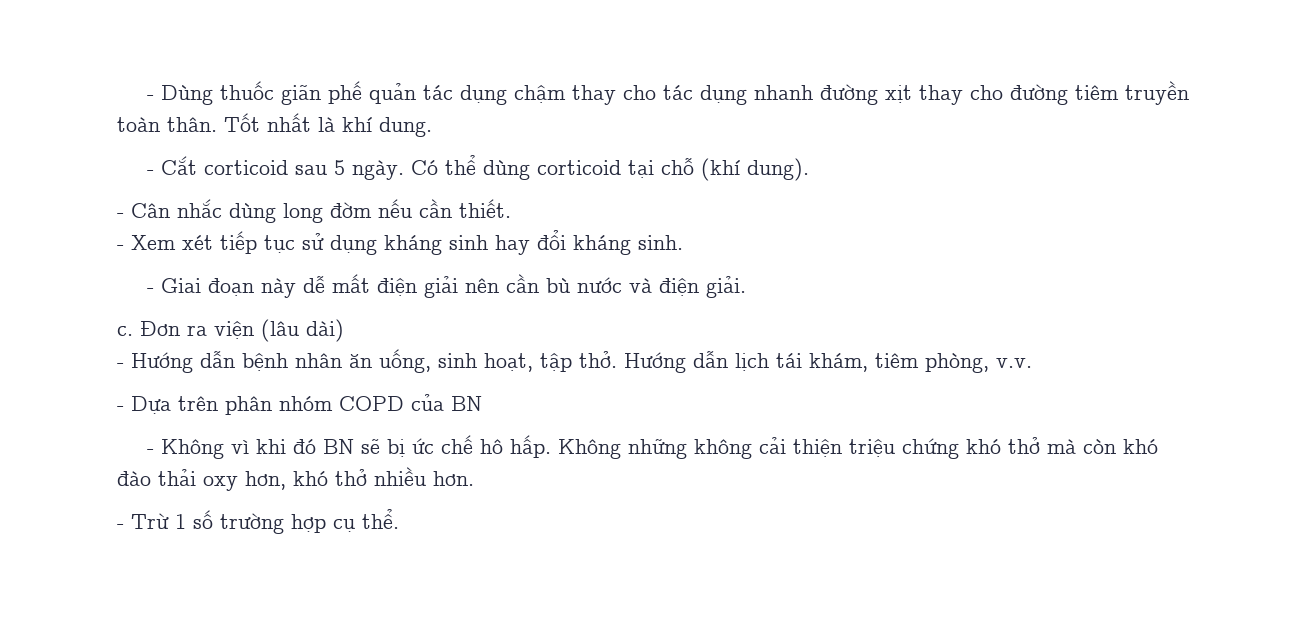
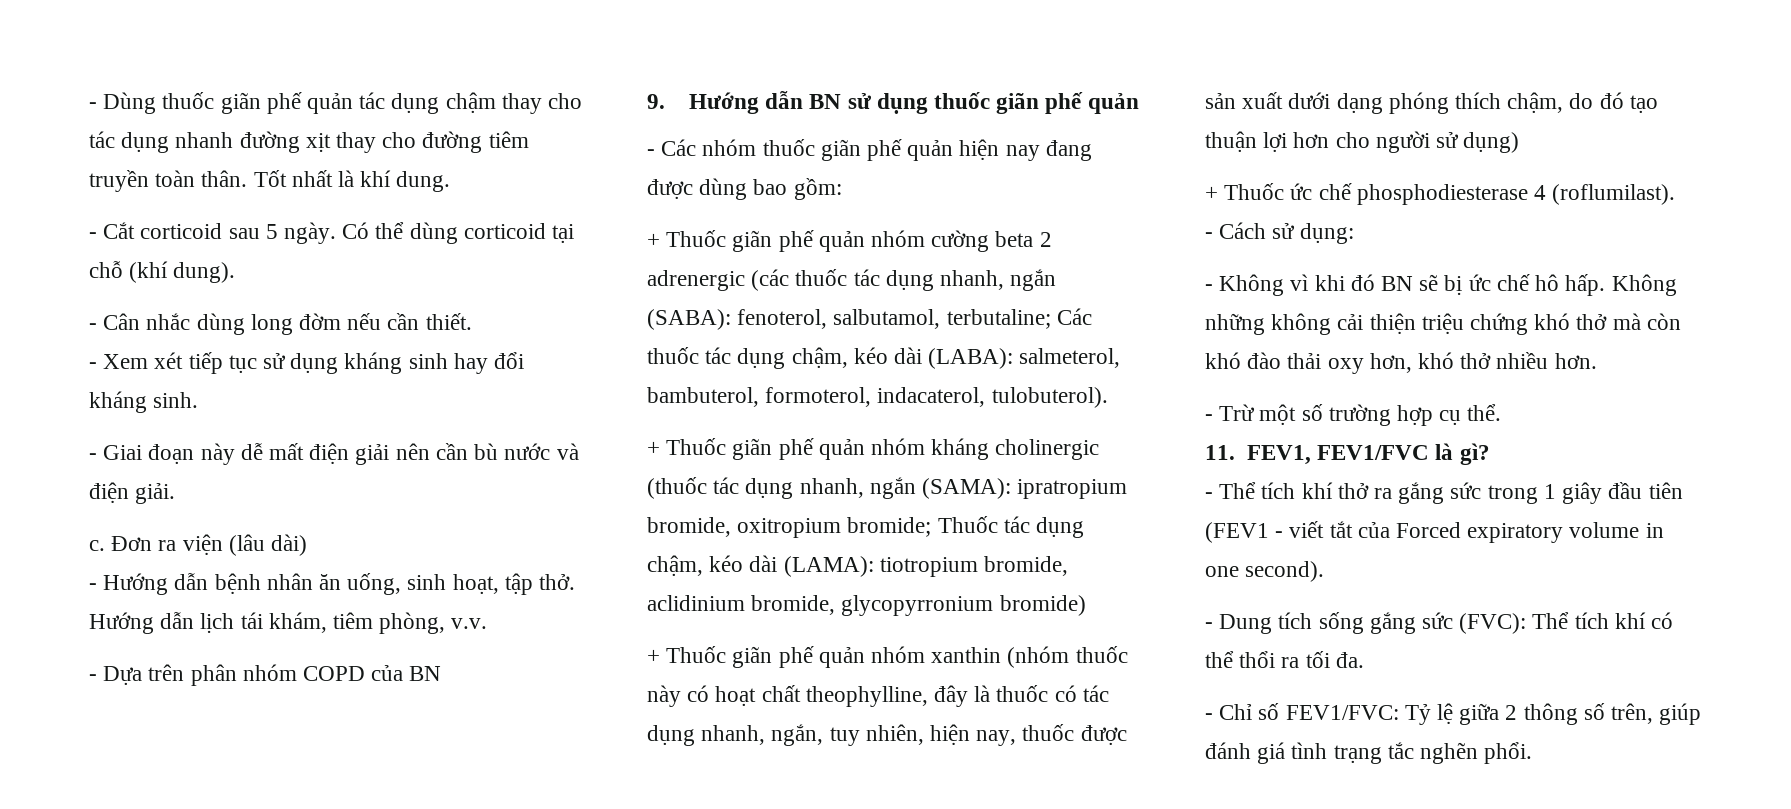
+ 9. Hướng dẫn BN sử dụng thuốc giãn phế quản
+ - Các nhóm thuốc giãn phế quản hiện nay đang được dùng bao gồm:
+ + Thuốc giãn phế quản nhóm cường beta 2 adrenergic (các thuốc tác dụng nhanh, ngắn (SABA): fenoterol, salbutamol, terbutaline; Các thuốc tác dụng chậm, kéo dài (LABA): salmeterol, bambuterol, formoterol, indacaterol, tulobuterol).
+ + Thuốc giãn phế quản nhóm kháng cholinergic (thuốc tác dụng nhanh, ngắn (SAMA): ipratropium bromide, oxitropium bromide; Thuốc tác dụng chậm, kéo dài (LAMA): tiotropium bromide, aclidinium bromide, glycopyrronium bromide)
+ + Thuốc giãn phế quản nhóm xanthin (nhóm thuốc này có hoạt chất theophylline, đây là thuốc có tác dụng nhanh, ngắn, tuy nhiên, hiện nay, thuốc được sản xuất dưới dạng phóng thích chậm, do đó tạo thuận lợi hơn cho người sử dụng)
+ + Thuốc ức chế phosphodiesterase 4 (roflumilast).
+ - Cách sử dụng:
- - Trừ 1 số trường hợp cụ thể.
+ - Trừ một số trường hợp cụ thể.
+ 11. FEV1, FEV1/FVC là gì?
+ - Thể tích khí thở ra gắng sức trong 1 giây đầu tiên (FEV1 - viết tắt của Forced expiratory volume in one second).
+ - Dung tích sống gắng sức (FVC): Thể tích khí có thể thổi ra tối đa.
+ - Chỉ số FEV1/FVC: Tỷ lệ giữa 2 thông số trên, giúp đánh giá tình trạng tắc nghẽn phổi.

